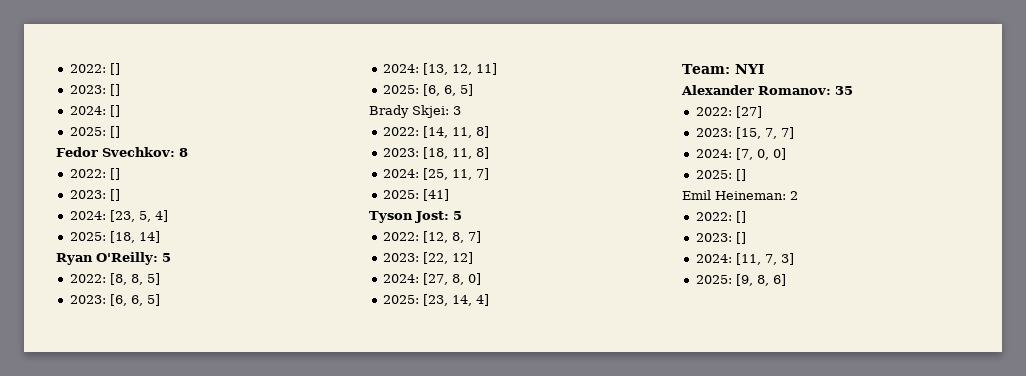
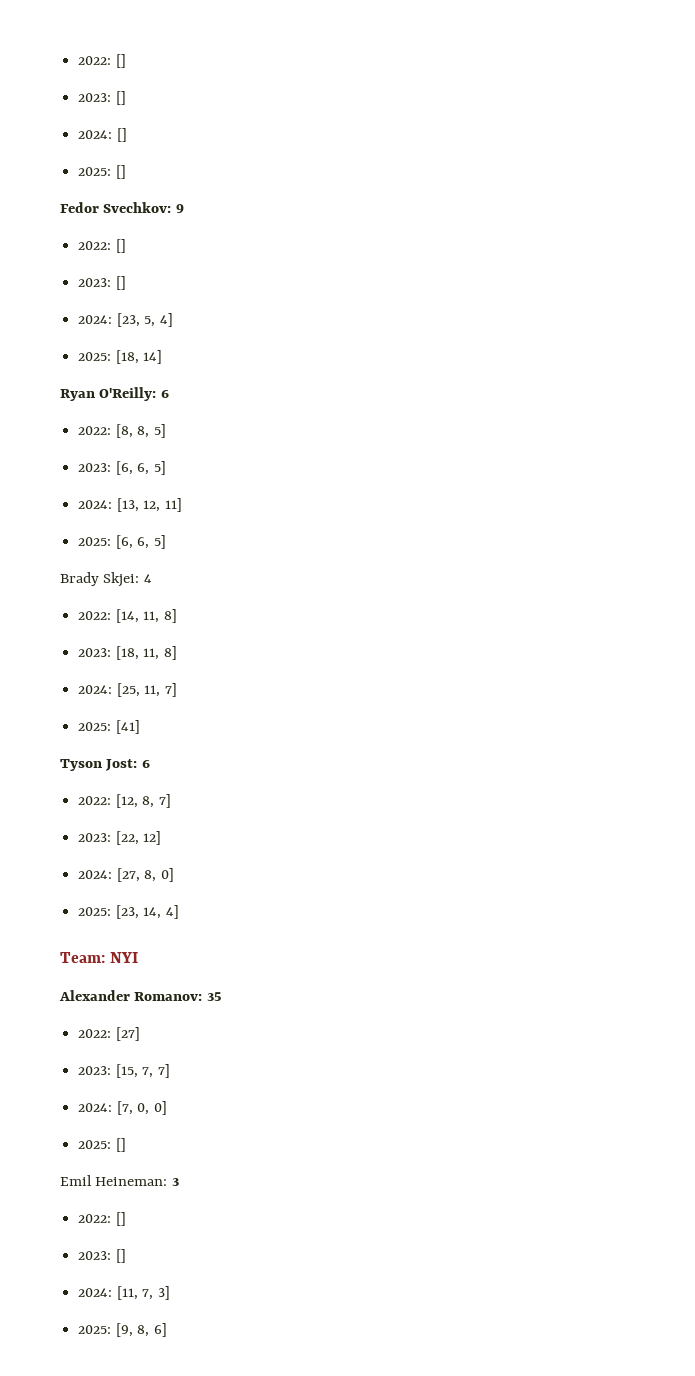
- Fedor Svechkov: 8
+ Fedor Svechkov: 9
- Ryan O'Reilly: 5
+ Ryan O'Reilly: 6
- Brady Skjei: 3
+ Brady Skjei: 4
- Tyson Jost: 5
+ Tyson Jost: 6
- Emil Heineman: 2
+ Emil Heineman: 3

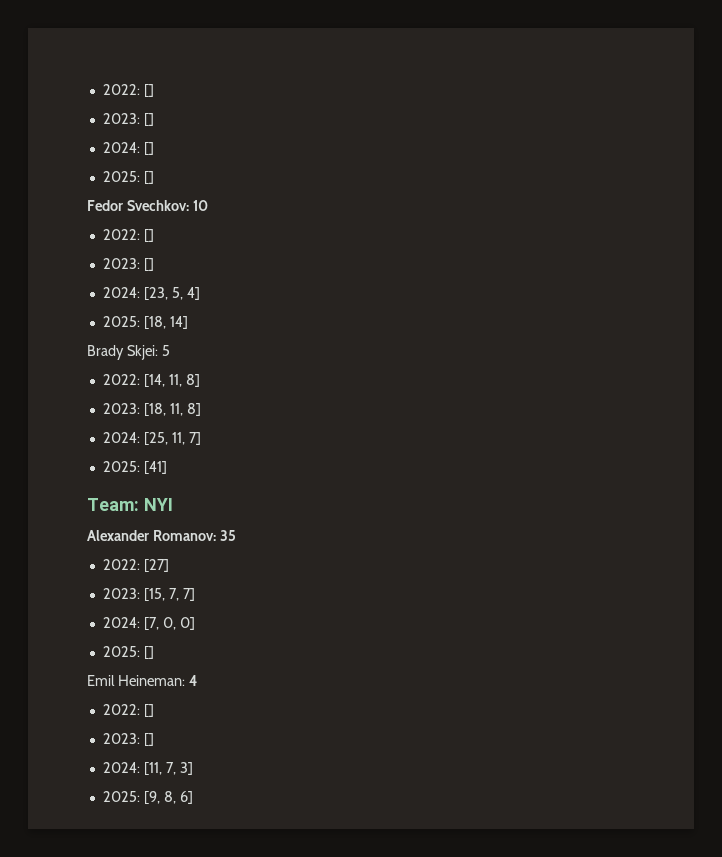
- Fedor Svechkov: 9
+ Fedor Svechkov: 10
- Ryan O'Reilly: 6
- 2022: [8, 8, 5]
- 2023: [6, 6, 5]
- 2024: [13, 12, 11]
- 2025: [6, 6, 5]
- Brady Skjei: 4
+ Brady Skjei: 5
- Tyson Jost: 6
- 2022: [12, 8, 7]
- 2023: [22, 12]
- 2024: [27, 8, 0]
- 2025: [23, 14, 4]
- Emil Heineman: 3
+ Emil Heineman: 4

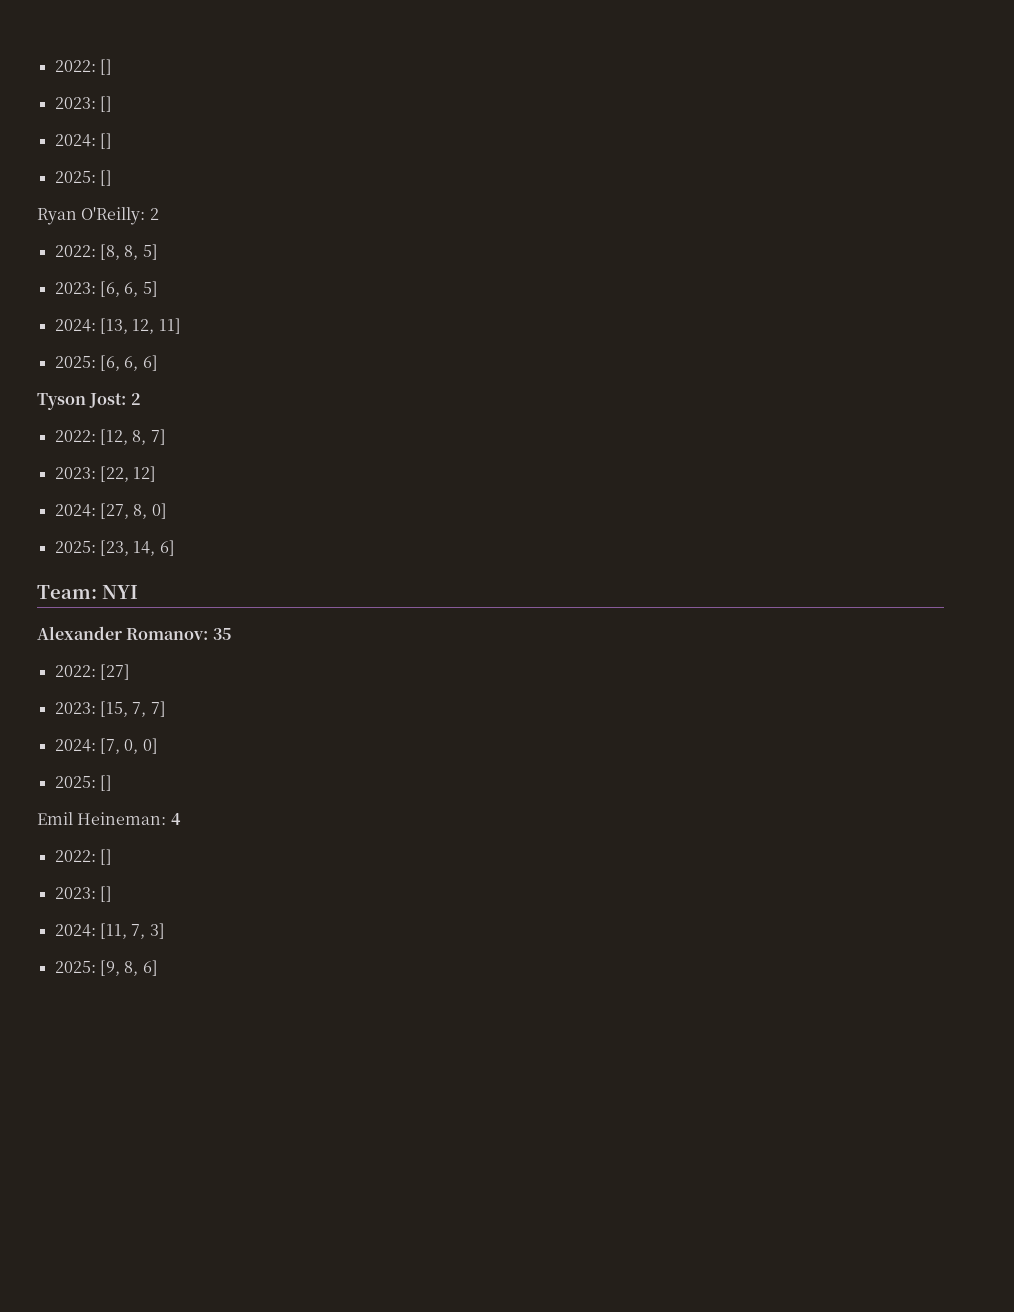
- Fedor Svechkov: 10
- 2022: []
- 2023: []
- 2024: [23, 5, 4]
- 2025: [18, 14]
- Brady Skjei: 5
- 2022: [14, 11, 8]
- 2023: [18, 11, 8]
- 2024: [25, 11, 7]
- 2025: [41]
+ Ryan O'Reilly: 2
+ 2022: [8, 8, 5]
+ 2023: [6, 6, 5]
+ 2024: [13, 12, 11]
+ 2025: [6, 6, 6]
+ Tyson Jost: 2
+ 2022: [12, 8, 7]
+ 2023: [22, 12]
+ 2024: [27, 8, 0]
+ 2025: [23, 14, 6]

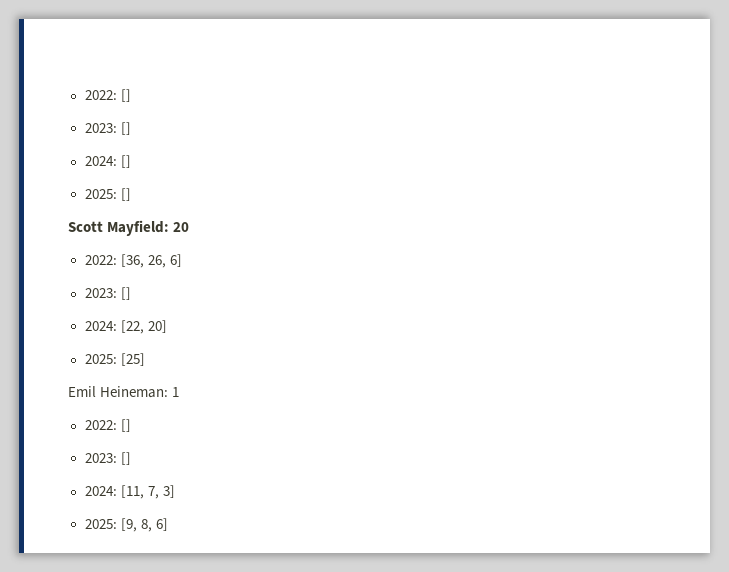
- Ryan O'Reilly: 2
- 2022: [8, 8, 5]
- 2023: [6, 6, 5]
- 2024: [13, 12, 11]
- 2025: [6, 6, 6]
- Tyson Jost: 2
- 2022: [12, 8, 7]
- 2023: [22, 12]
- 2024: [27, 8, 0]
- 2025: [23, 14, 6]
- Team: NYI
- Alexander Romanov: 35
- 2022: [27]
- 2023: [15, 7, 7]
- 2024: [7, 0, 0]
- 2025: []
+ Scott Mayfield: 20
+ 2022: [36, 26, 6]
+ 2023: []
+ 2024: [22, 20]
+ 2025: [25]
- Emil Heineman: 4
+ Emil Heineman: 1

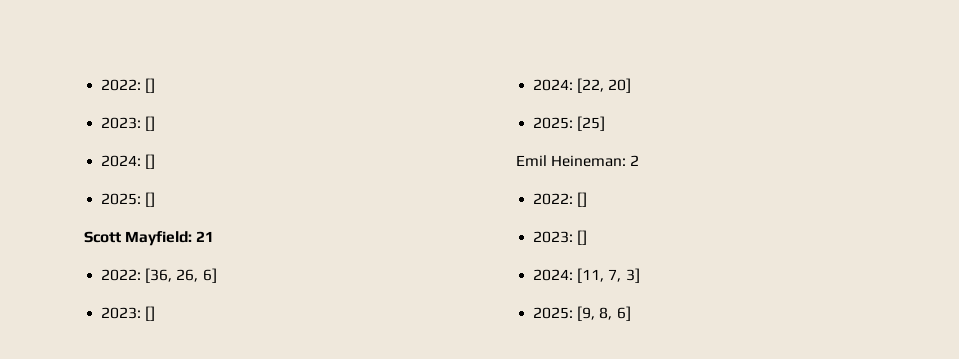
- Scott Mayfield: 20
+ Scott Mayfield: 21
- Emil Heineman: 1
+ Emil Heineman: 2

